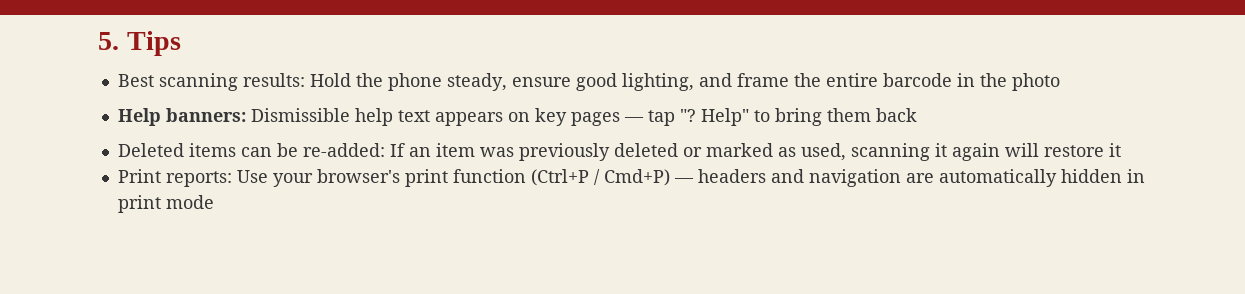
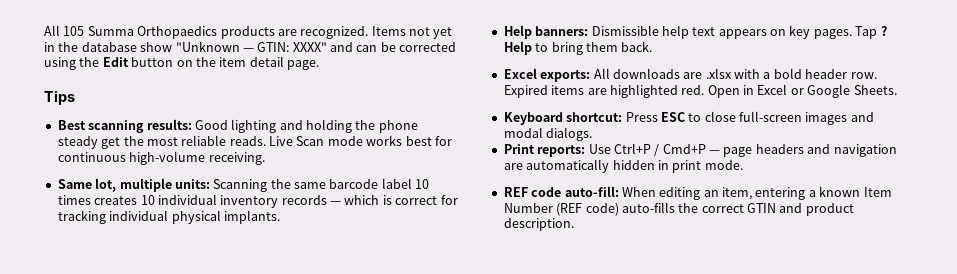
- 5. Tips
- Best scanning results: Hold the phone steady, ensure good lighting, and frame the entire barcode in the photo
+ All 105 Summa Orthopaedics products are recognized. Items not yet in the database show "Unknown — GTIN: XXXX" and can be corrected using the Edit button on the item detail page.
+ Tips
+ Best scanning results: Good lighting and holding the phone steady get the most reliable reads. Live Scan mode works best for continuous high-volume receiving.
+ Same lot, multiple units: Scanning the same barcode label 10 times creates 10 individual inventory records — which is correct for tracking individual physical implants.
- Help banners: Dismissible help text appears on key pages — tap "? Help" to bring them back
- Deleted items can be re-added: If an item was previously deleted or marked as used, scanning it again will restore it
- Print reports: Use your browser's print function (Ctrl+P / Cmd+P) — headers and navigation are automatically hidden in print mode
+ Help banners: Dismissible help text appears on key pages. Tap ? Help to bring them back.
+ Excel exports: All downloads are .xlsx with a bold header row. Expired items are highlighted red. Open in Excel or Google Sheets.
+ Keyboard shortcut: Press ESC to close full-screen images and modal dialogs.
+ Print reports: Use Ctrl+P / Cmd+P — page headers and navigation are automatically hidden in print mode.
+ REF code auto-fill: When editing an item, entering a known Item Number (REF code) auto-fills the correct GTIN and product description.

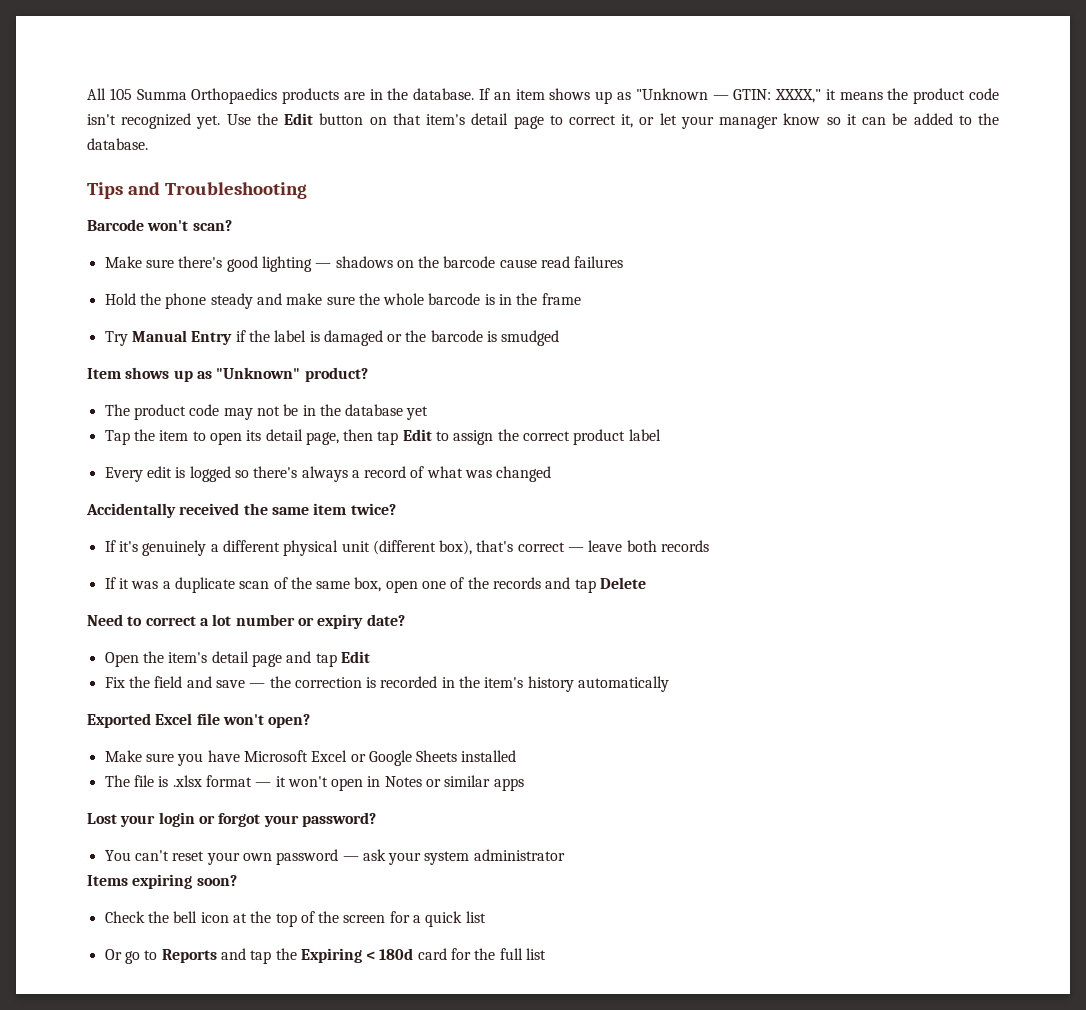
- All 105 Summa Orthopaedics products are recognized. Items not yet in the database show "Unknown — GTIN: XXXX" and can be corrected using the Edit button on the item detail page.
- Tips
- Best scanning results: Good lighting and holding the phone steady get the most reliable reads. Live Scan mode works best for continuous high-volume receiving.
- Same lot, multiple units: Scanning the same barcode label 10 times creates 10 individual inventory records — which is correct for tracking individual physical implants.
- Help banners: Dismissible help text appears on key pages. Tap ? Help to bring them back.
- Excel exports: All downloads are .xlsx with a bold header row. Expired items are highlighted red. Open in Excel or Google Sheets.
- Keyboard shortcut: Press ESC to close full-screen images and modal dialogs.
- Print reports: Use Ctrl+P / Cmd+P — page headers and navigation are automatically hidden in print mode.
- REF code auto-fill: When editing an item, entering a known Item Number (REF code) auto-fills the correct GTIN and product description.
+ All 105 Summa Orthopaedics products are in the database. If an item shows up as "Unknown — GTIN: XXXX," it means the product code isn't recognized yet. Use the Edit button on that item's detail page to correct it, or let your manager know so it can be added to the database.
+ Tips and Troubleshooting
+ Barcode won't scan?
+ Make sure there's good lighting — shadows on the barcode cause read failures
+ Hold the phone steady and make sure the whole barcode is in the frame
+ Try Manual Entry if the label is damaged or the barcode is smudged
+ Item shows up as "Unknown" product?
+ The product code may not be in the database yet
+ Tap the item to open its detail page, then tap Edit to assign the correct product label
+ Every edit is logged so there's always a record of what was changed
+ Accidentally received the same item twice?
+ If it's genuinely a different physical unit (different box), that's correct — leave both records
+ If it was a duplicate scan of the same box, open one of the records and tap Delete
+ Need to correct a lot number or expiry date?
+ Open the item's detail page and tap Edit
+ Fix the field and save — the correction is recorded in the item's history automatically
+ Exported Excel file won't open?
+ Make sure you have Microsoft Excel or Google Sheets installed
+ The file is .xlsx format — it won't open in Notes or similar apps
+ Lost your login or forgot your password?
+ You can't reset your own password — ask your system administrator
+ Items expiring soon?
+ Check the bell icon at the top of the screen for a quick list
+ Or go to Reports and tap the Expiring < 180d card for the full list

